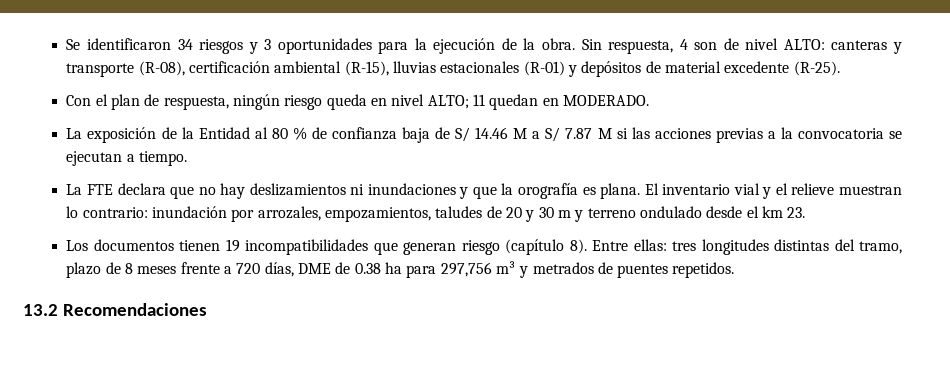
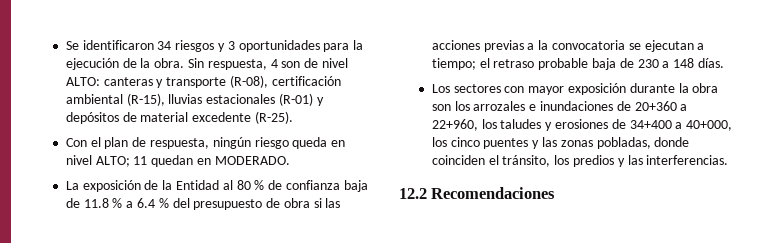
- La exposición de la Entidad al 80 % de confianza baja de S/ 14.46 M a S/ 7.87 M si las acciones previas a la convocatoria se ejecutan a tiempo.
- La FTE declara que no hay deslizamientos ni inundaciones y que la orografía es plana. El inventario vial y el relieve muestran lo contrario: inundación por arrozales, empozamientos, taludes de 20 y 30 m y terreno ondulado desde el km 23.
- Los documentos tienen 19 incompatibilidades que generan riesgo (capítulo 8). Entre ellas: tres longitudes distintas del tramo, plazo de 8 meses frente a 720 días, DME de 0.38 ha para 297,756 m³ y metrados de puentes repetidos.
- 13.2 Recomendaciones
+ La exposición de la Entidad al 80 % de confianza baja de 11.8 % a 6.4 % del presupuesto de obra si las acciones previas a la convocatoria se ejecutan a tiempo; el retraso probable baja de 230 a 148 días.
+ Los sectores con mayor exposición durante la obra son los arrozales e inundaciones de 20+360 a 22+960, los taludes y erosiones de 34+400 a 40+000, los cinco puentes y las zonas pobladas, donde coinciden el tránsito, los predios y las interferencias.
+ 12.2 Recomendaciones

